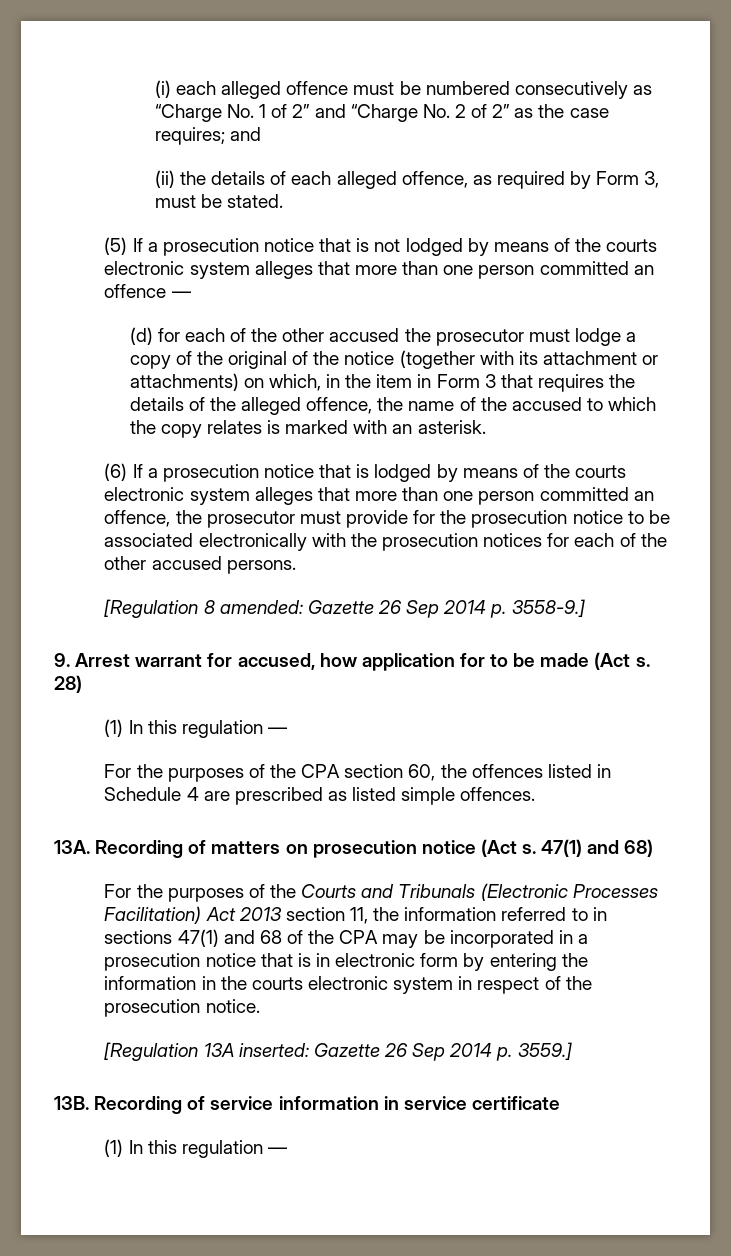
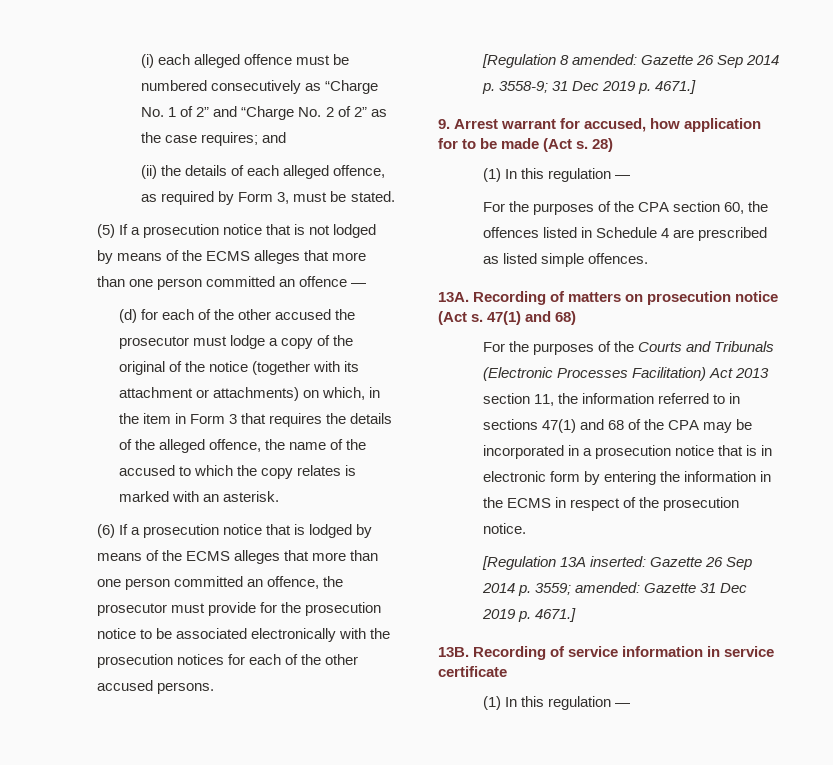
- (5) If a prosecution notice that is not lodged by means of the courts electronic system alleges that more than one person committed an offence —
+ (5) If a prosecution notice that is not lodged by means of the ECMS alleges that more than one person committed an offence —
- (6) If a prosecution notice that is lodged by means of the courts electronic system alleges that more than one person committed an offence, the prosecutor must provide for the prosecution notice to be associated electronically with the prosecution notices for each of the other accused persons.
+ (6) If a prosecution notice that is lodged by means of the ECMS alleges that more than one person committed an offence, the prosecutor must provide for the prosecution notice to be associated electronically with the prosecution notices for each of the other accused persons.
- [Regulation 8 amended: Gazette 26 Sep 2014 p. 3558-9.]
+ [Regulation 8 amended: Gazette 26 Sep 2014 p. 3558-9; 31 Dec 2019 p. 4671.]
- For the purposes of the Courts and Tribunals (Electronic Processes Facilitation) Act 2013 section 11, the information referred to in sections 47(1) and 68 of the CPA may be incorporated in a prosecution notice that is in electronic form by entering the information in the courts electronic system in respect of the prosecution notice.
+ For the purposes of the Courts and Tribunals (Electronic Processes Facilitation) Act 2013 section 11, the information referred to in sections 47(1) and 68 of the CPA may be incorporated in a prosecution notice that is in electronic form by entering the information in the ECMS in respect of the prosecution notice.
- [Regulation 13A inserted: Gazette 26 Sep 2014 p. 3559.]
+ [Regulation 13A inserted: Gazette 26 Sep 2014 p. 3559; amended: Gazette 31 Dec 2019 p. 4671.]

